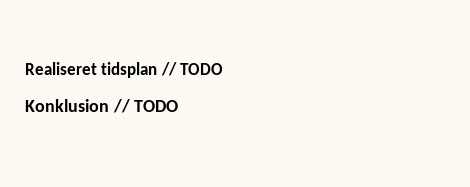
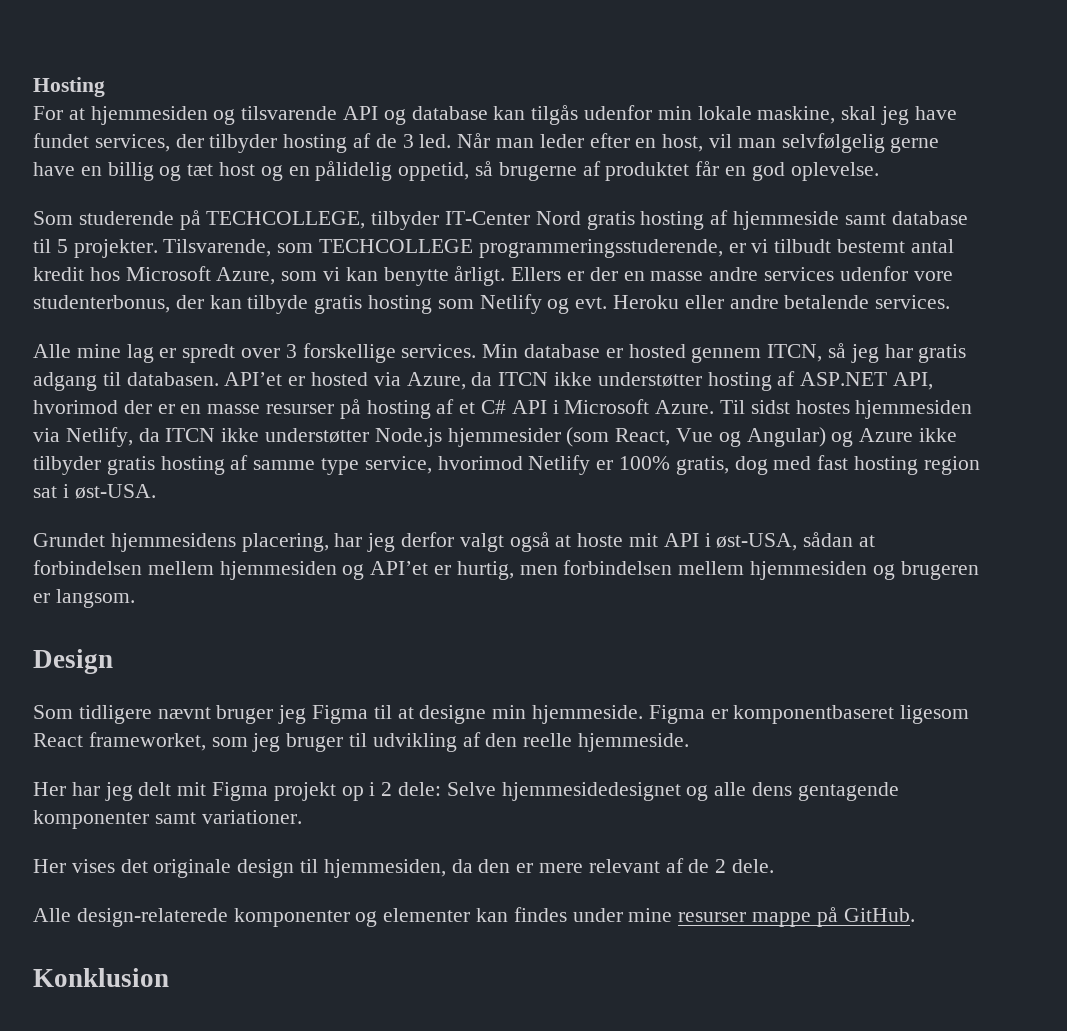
- Realiseret tidsplan // TODO
+ Hosting
+ For at hjemmesiden og tilsvarende API og database kan tilgås udenfor min lokale maskine, skal jeg have fundet services, der tilbyder hosting af de 3 led. Når man leder efter en host, vil man selvfølgelig gerne have en billig og tæt host og en pålidelig oppetid, så brugerne af produktet får en god oplevelse.
+ Som studerende på TECHCOLLEGE, tilbyder IT-Center Nord gratis hosting af hjemmeside samt database til 5 projekter. Tilsvarende, som TECHCOLLEGE programmeringsstuderende, er vi tilbudt bestemt antal kredit hos Microsoft Azure, som vi kan benytte årligt. Ellers er der en masse andre services udenfor vore studenterbonus, der kan tilbyde gratis hosting som Netlify og evt. Heroku eller andre betalende services.
+ Alle mine lag er spredt over 3 forskellige services. Min database er hosted gennem ITCN, så jeg har gratis adgang til databasen. API’et er hosted via Azure, da ITCN ikke understøtter hosting af ASP.NET API, hvorimod der er en masse resurser på hosting af et C# API i Microsoft Azure. Til sidst hostes hjemmesiden via Netlify, da ITCN ikke understøtter Node.js hjemmesider (som React, Vue og Angular) og Azure ikke tilbyder gratis hosting af samme type service, hvorimod Netlify er 100% gratis, dog med fast hosting region sat i øst-USA.
+ Grundet hjemmesidens placering, har jeg derfor valgt også at hoste mit API i øst-USA, sådan at forbindelsen mellem hjemmesiden og API’et er hurtig, men forbindelsen mellem hjemmesiden og brugeren er langsom.
+ Design
+ Som tidligere nævnt bruger jeg Figma til at designe min hjemmeside. Figma er komponentbaseret ligesom React frameworket, som jeg bruger til udvikling af den reelle hjemmeside.
+ Her har jeg delt mit Figma projekt op i 2 dele: Selve hjemmesidedesignet og alle dens gentagende komponenter samt variationer.
+ Her vises det originale design til hjemmesiden, da den er mere relevant af de 2 dele.
+ Alle design-relaterede komponenter og elementer kan findes under mine resurser mappe på GitHub.
- Konklusion // TODO
+ Konklusion

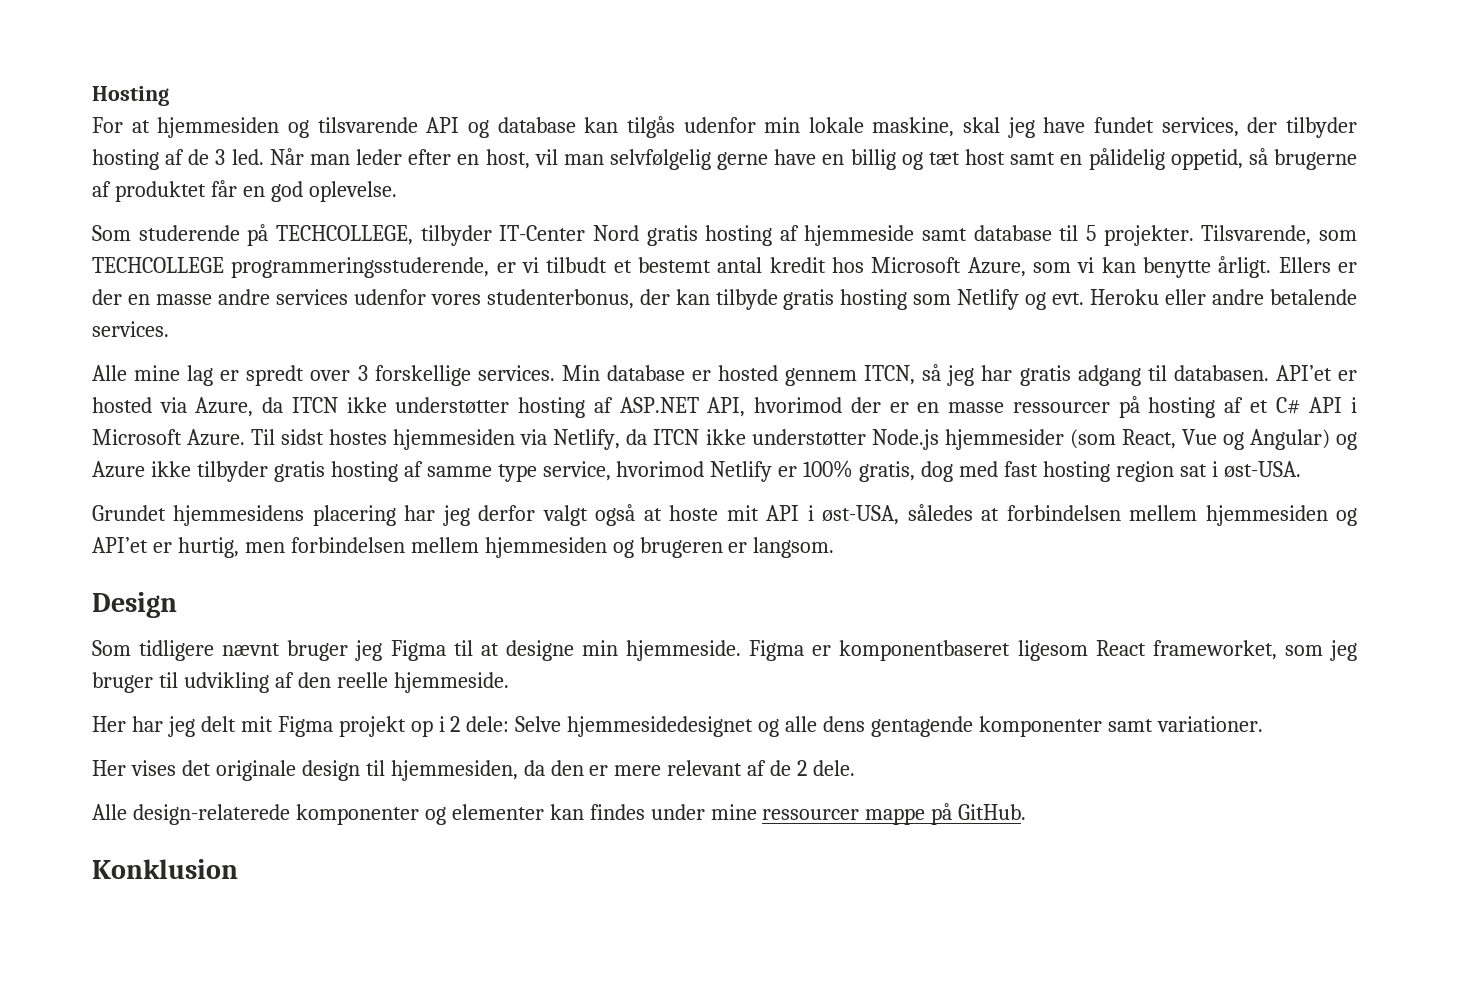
- Når man leder efter en host, vil man selvfølgelig gerne have en billig og tæt host og en pålidelig oppetid, så brugerne af produktet får en god oplevelse.
+ Når man leder efter en host, vil man selvfølgelig gerne have en billig og tæt host samt en pålidelig oppetid, så brugerne af produktet får en god oplevelse.
- Tilsvarende, som TECHCOLLEGE programmeringsstuderende, er vi tilbudt bestemt antal kredit hos Microsoft Azure, som vi kan benytte årligt.
+ Tilsvarende, som TECHCOLLEGE programmeringsstuderende, er vi tilbudt et bestemt antal kredit hos Microsoft Azure, som vi kan benytte årligt.
- Ellers er der en masse andre services udenfor vore studenterbonus, der kan tilbyde gratis hosting som Netlify og evt.
+ Ellers er der en masse andre services udenfor vores studenterbonus, der kan tilbyde gratis hosting som Netlify og evt.
- API’et er hosted via Azure, da ITCN ikke understøtter hosting af ASP.NET API, hvorimod der er en masse resurser på hosting af et C# API i Microsoft Azure.
+ API’et er hosted via Azure, da ITCN ikke understøtter hosting af ASP.NET API, hvorimod der er en masse ressourcer på hosting af et C# API i Microsoft Azure.
- Grundet hjemmesidens placering, har jeg derfor valgt også at hoste mit API i øst-USA, sådan at forbindelsen mellem hjemmesiden og API’et er hurtig, men forbindelsen mellem hjemmesiden og brugeren er langsom.
+ Grundet hjemmesidens placering har jeg derfor valgt også at hoste mit API i øst-USA, således at forbindelsen mellem hjemmesiden og API’et er hurtig, men forbindelsen mellem hjemmesiden og brugeren er langsom.
- Alle design-relaterede komponenter og elementer kan findes under mine resurser mappe på GitHub.
+ Alle design-relaterede komponenter og elementer kan findes under mine ressourcer mappe på GitHub.

